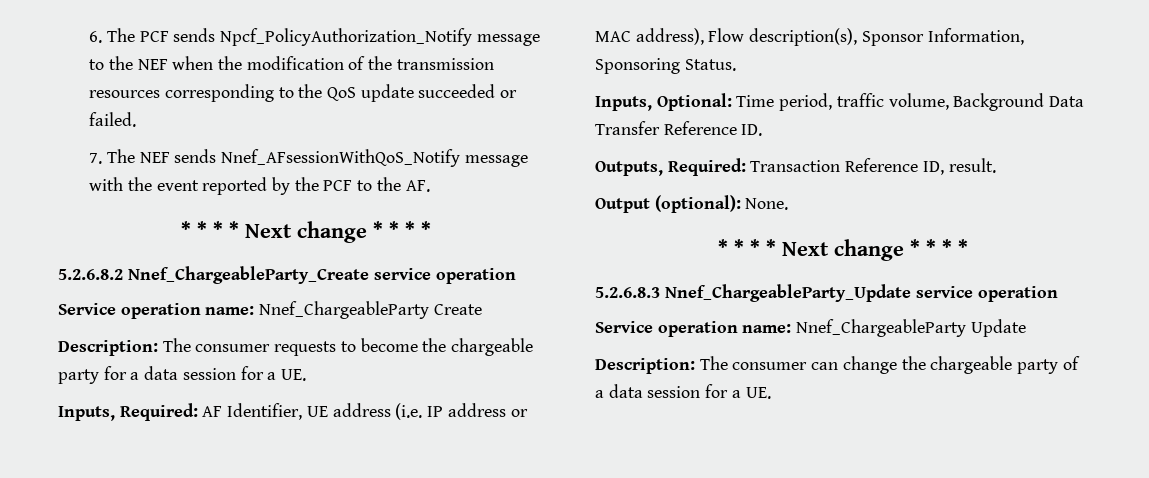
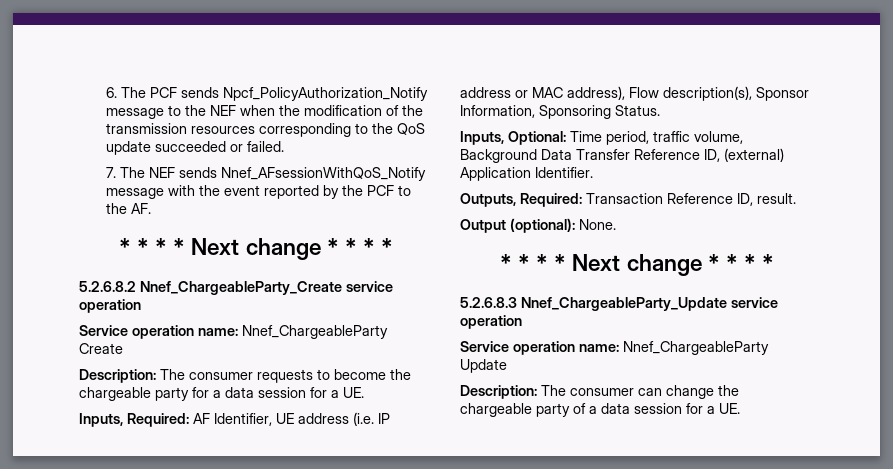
- Inputs, Optional: Time period, traffic volume, Background Data Transfer Reference ID.
+ Inputs, Optional: Time period, traffic volume, Background Data Transfer Reference ID, (external) Application Identifier.

